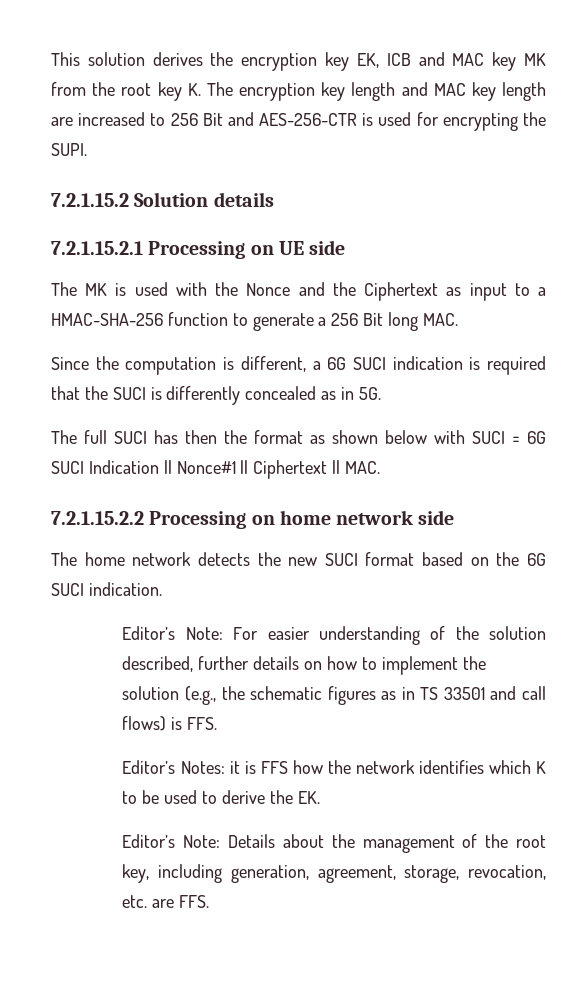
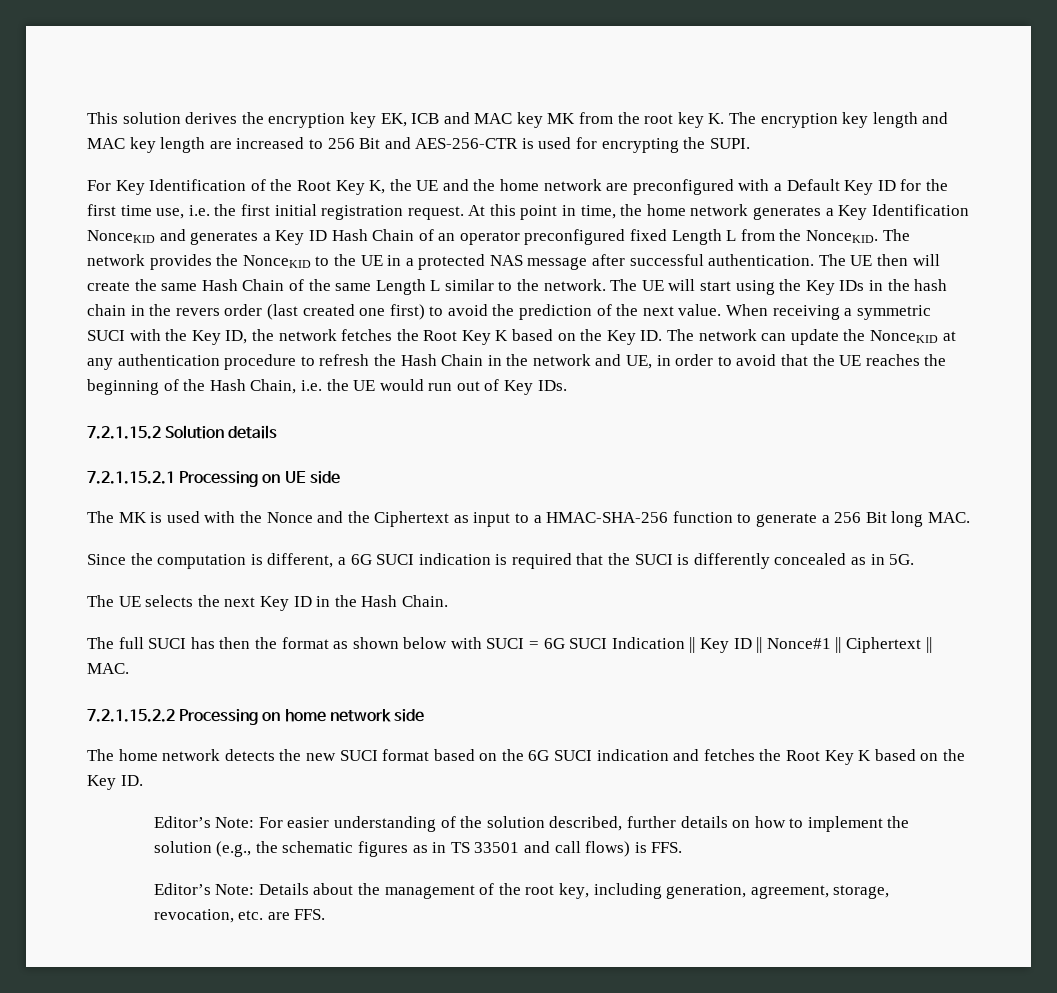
+ For Key Identification of the Root Key K, the UE and the home network are preconfigured with a Default Key ID for the first time use, i.e. the first initial registration request. At this point in time, the home network generates a Key Identification NonceKID and generates a Key ID Hash Chain of an operator preconfigured fixed Length L from the NonceKID. The network provides the NonceKID to the UE in a protected NAS message after successful authentication. The UE then will create the same Hash Chain of the same Length L similar to the network. The UE will start using the Key IDs in the hash chain in the revers order (last created one first) to avoid the prediction of the next value. When receiving a symmetric SUCI with the Key ID, the network fetches the Root Key K based on the Key ID. The network can update the NonceKID at any authentication procedure to refresh the Hash Chain in the network and UE, in order to avoid that the UE reaches the beginning of the Hash Chain, i.e. the UE would run out of Key IDs.
+ The UE selects the next Key ID in the Hash Chain.
- The full SUCI has then the format as shown below with SUCI = 6G SUCI Indication || Nonce#1 || Ciphertext || MAC.
+ The full SUCI has then the format as shown below with SUCI = 6G SUCI Indication || Key ID || Nonce#1 || Ciphertext || MAC.
- The home network detects the new SUCI format based on the 6G SUCI indication.
+ The home network detects the new SUCI format based on the 6G SUCI indication and fetches the Root Key K based on the Key ID.
- Editor’s Notes: it is FFS how the network identifies which K to be used to derive the EK.

